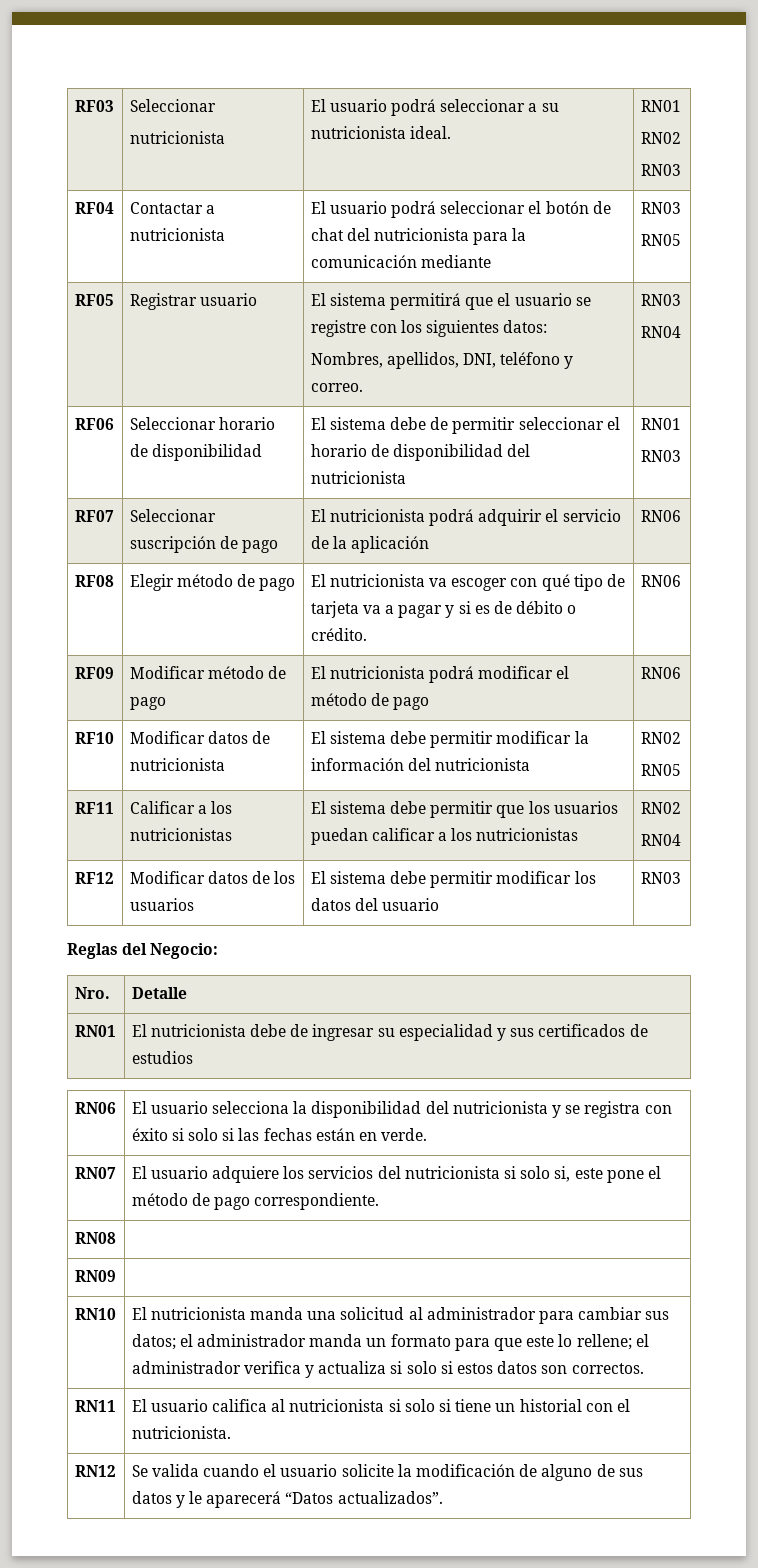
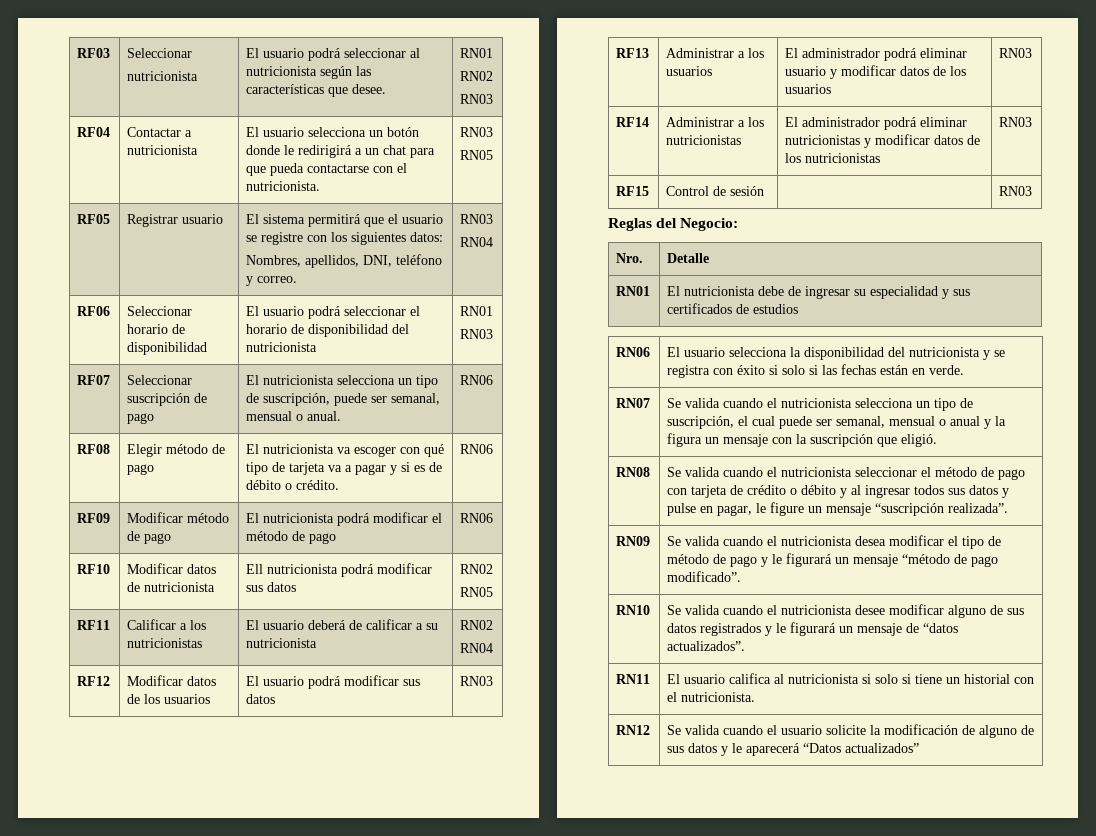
  RF03 | Seleccionar
- nutricionista | El usuario podrá seleccionar a su nutricionista ideal. | RN01
+ nutricionista | El usuario podrá seleccionar al nutricionista según las características que desee. | RN01
- RF04 | Contactar a nutricionista | El usuario podrá seleccionar el botón de chat del nutricionista para la comunicación mediante | RN03
+ RF04 | Contactar a nutricionista | El usuario selecciona un botón donde le redirigirá a un chat para que pueda contactarse con el nutricionista. | RN03
- RF06 | Seleccionar horario de disponibilidad | El sistema debe de permitir seleccionar el horario de disponibilidad del nutricionista | RN01
+ RF06 | Seleccionar horario de disponibilidad | El usuario podrá seleccionar el horario de disponibilidad del nutricionista | RN01
- RF07 | Seleccionar suscripción de pago | El nutricionista podrá adquirir el servicio de la aplicación | RN06
+ RF07 | Seleccionar suscripción de pago | El nutricionista selecciona un tipo de suscripción, puede ser semanal, mensual o anual. | RN06
- RF10 | Modificar datos de nutricionista | El sistema debe permitir modificar la información del nutricionista | RN02
+ RF10 | Modificar datos de nutricionista | Ell nutricionista podrá modificar sus datos | RN02
- RF11 | Calificar a los nutricionistas | El sistema debe permitir que los usuarios puedan calificar a los nutricionistas | RN02
+ RF11 | Calificar a los nutricionistas | El usuario deberá de calificar a su nutricionista | RN02
- RF12 | Modificar datos de los usuarios | El sistema debe permitir modificar los datos del usuario | RN03
+ RF12 | Modificar datos de los usuarios | El usuario podrá modificar sus datos | RN03
+ RF13 | Administrar a los usuarios | El administrador podrá eliminar usuario y modificar datos de los usuarios | RN03
+ RF14 | Administrar a los nutricionistas | El administrador podrá eliminar nutricionistas y modificar datos de los nutricionistas | RN03
+ RF15 | Control de sesión | | RN03
- RN07 | El usuario adquiere los servicios del nutricionista si solo si, este pone el método de pago correspondiente.
- RN08 |
- RN09 |
- RN10 | El nutricionista manda una solicitud al administrador para cambiar sus datos; el administrador manda un formato para que este lo rellene; el administrador verifica y actualiza si solo si estos datos son correctos.
+ RN07 | Se valida cuando el nutricionista selecciona un tipo de suscripción, el cual puede ser semanal, mensual o anual y la figura un mensaje con la suscripción que eligió.
+ RN08 | Se valida cuando el nutricionista seleccionar el método de pago con tarjeta de crédito o débito y al ingresar todos sus datos y pulse en pagar, le figure un mensaje “suscripción realizada”.
+ RN09 | Se valida cuando el nutricionista desea modificar el tipo de método de pago y le figurará un mensaje “método de pago modificado”.
+ RN10 | Se valida cuando el nutricionista desee modificar alguno de sus datos registrados y le figurará un mensaje de “datos actualizados”.
- RN12 | Se valida cuando el usuario solicite la modificación de alguno de sus datos y le aparecerá “Datos actualizados”.
+ RN12 | Se valida cuando el usuario solicite la modificación de alguno de sus datos y le aparecerá “Datos actualizados”

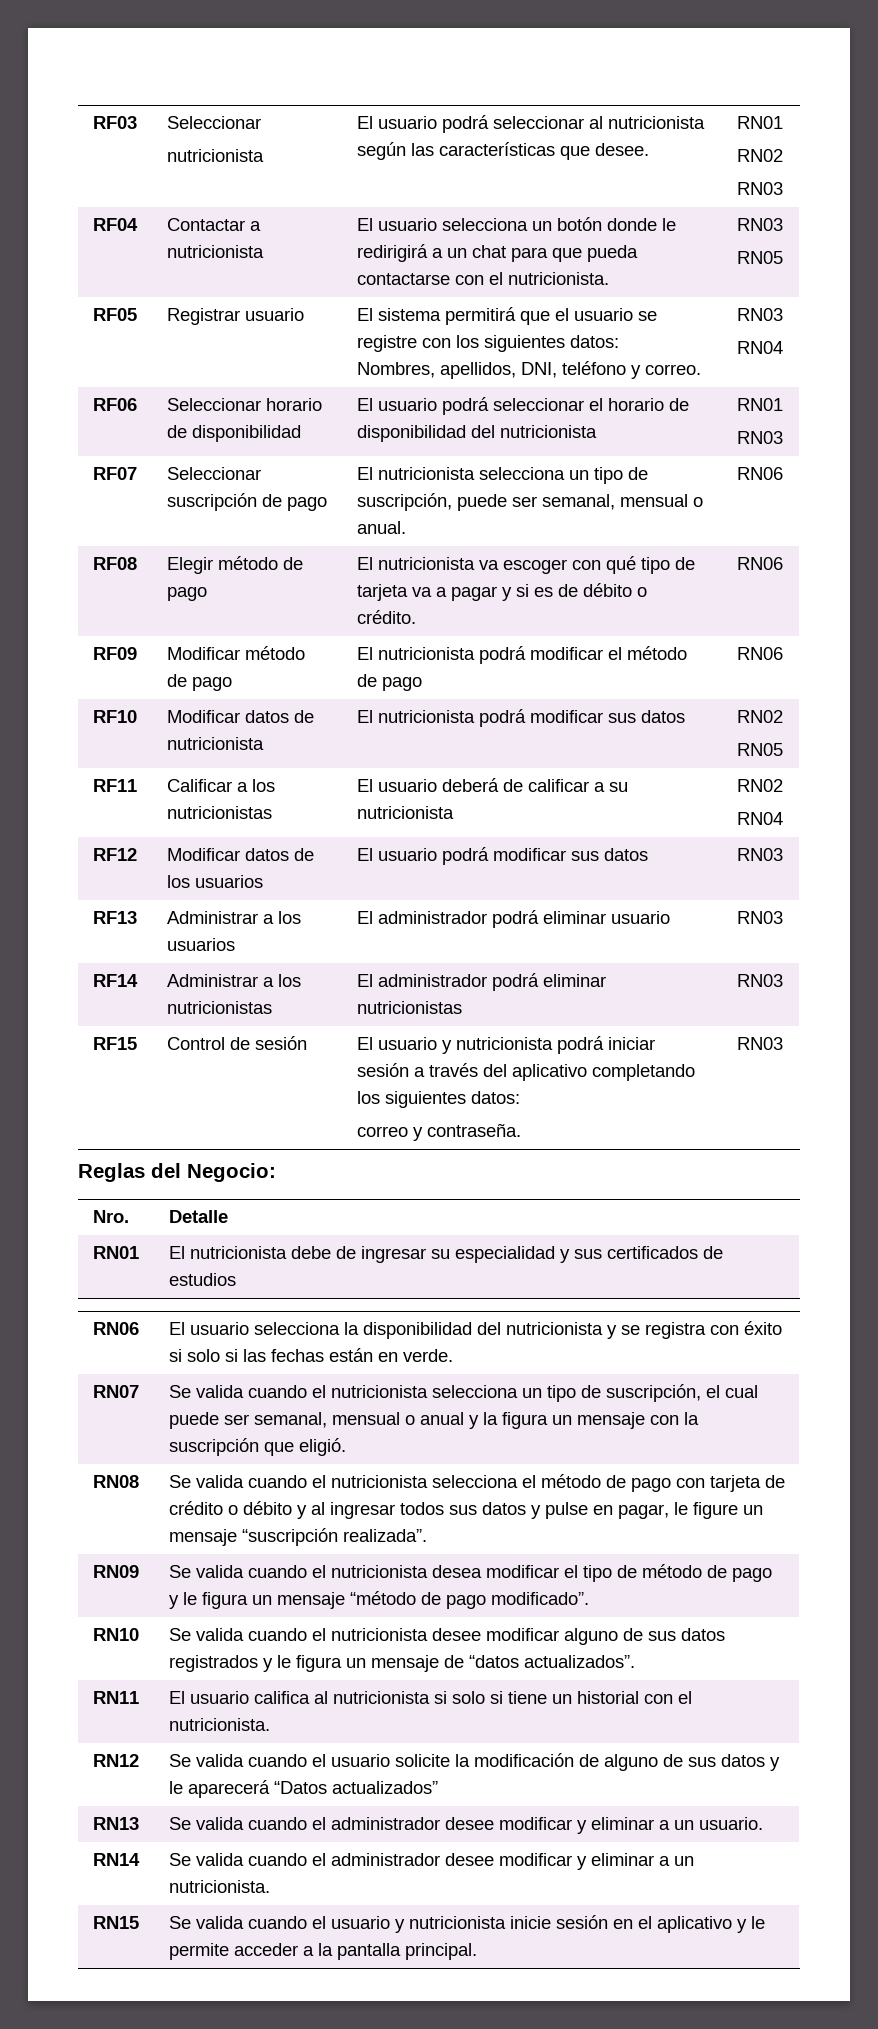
- RF10 | Modificar datos de nutricionista | Ell nutricionista podrá modificar sus datos | RN02
+ RF10 | Modificar datos de nutricionista | El nutricionista podrá modificar sus datos | RN02
- RF13 | Administrar a los usuarios | El administrador podrá eliminar usuario y modificar datos de los usuarios | RN03
+ RF13 | Administrar a los usuarios | El administrador podrá eliminar usuario | RN03
- RF14 | Administrar a los nutricionistas | El administrador podrá eliminar nutricionistas y modificar datos de los nutricionistas | RN03
+ RF14 | Administrar a los nutricionistas | El administrador podrá eliminar nutricionistas | RN03
- RF15 | Control de sesión | | RN03
+ RF15 | Control de sesión | El usuario y nutricionista podrá iniciar sesión a través del aplicativo completando los siguientes datos:
+ correo y contraseña. | RN03
- RN08 | Se valida cuando el nutricionista seleccionar el método de pago con tarjeta de crédito o débito y al ingresar todos sus datos y pulse en pagar, le figure un mensaje “suscripción realizada”.
+ RN08 | Se valida cuando el nutricionista selecciona el método de pago con tarjeta de crédito o débito y al ingresar todos sus datos y pulse en pagar, le figure un mensaje “suscripción realizada”.
- RN09 | Se valida cuando el nutricionista desea modificar el tipo de método de pago y le figurará un mensaje “método de pago modificado”.
+ RN09 | Se valida cuando el nutricionista desea modificar el tipo de método de pago y le figura un mensaje “método de pago modificado”.
- RN10 | Se valida cuando el nutricionista desee modificar alguno de sus datos registrados y le figurará un mensaje de “datos actualizados”.
+ RN10 | Se valida cuando el nutricionista desee modificar alguno de sus datos registrados y le figura un mensaje de “datos actualizados”.
+ RN13 | Se valida cuando el administrador desee modificar y eliminar a un usuario.
+ RN14 | Se valida cuando el administrador desee modificar y eliminar a un nutricionista.
+ RN15 | Se valida cuando el usuario y nutricionista inicie sesión en el aplicativo y le permite acceder a la pantalla principal.

